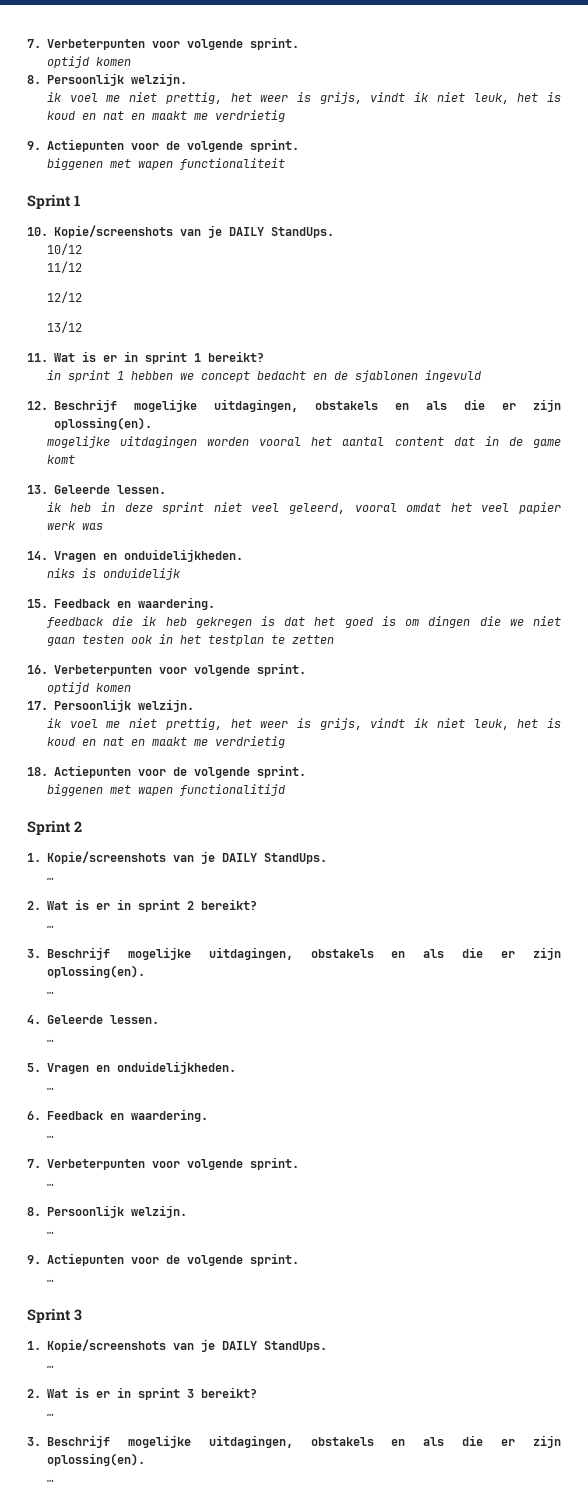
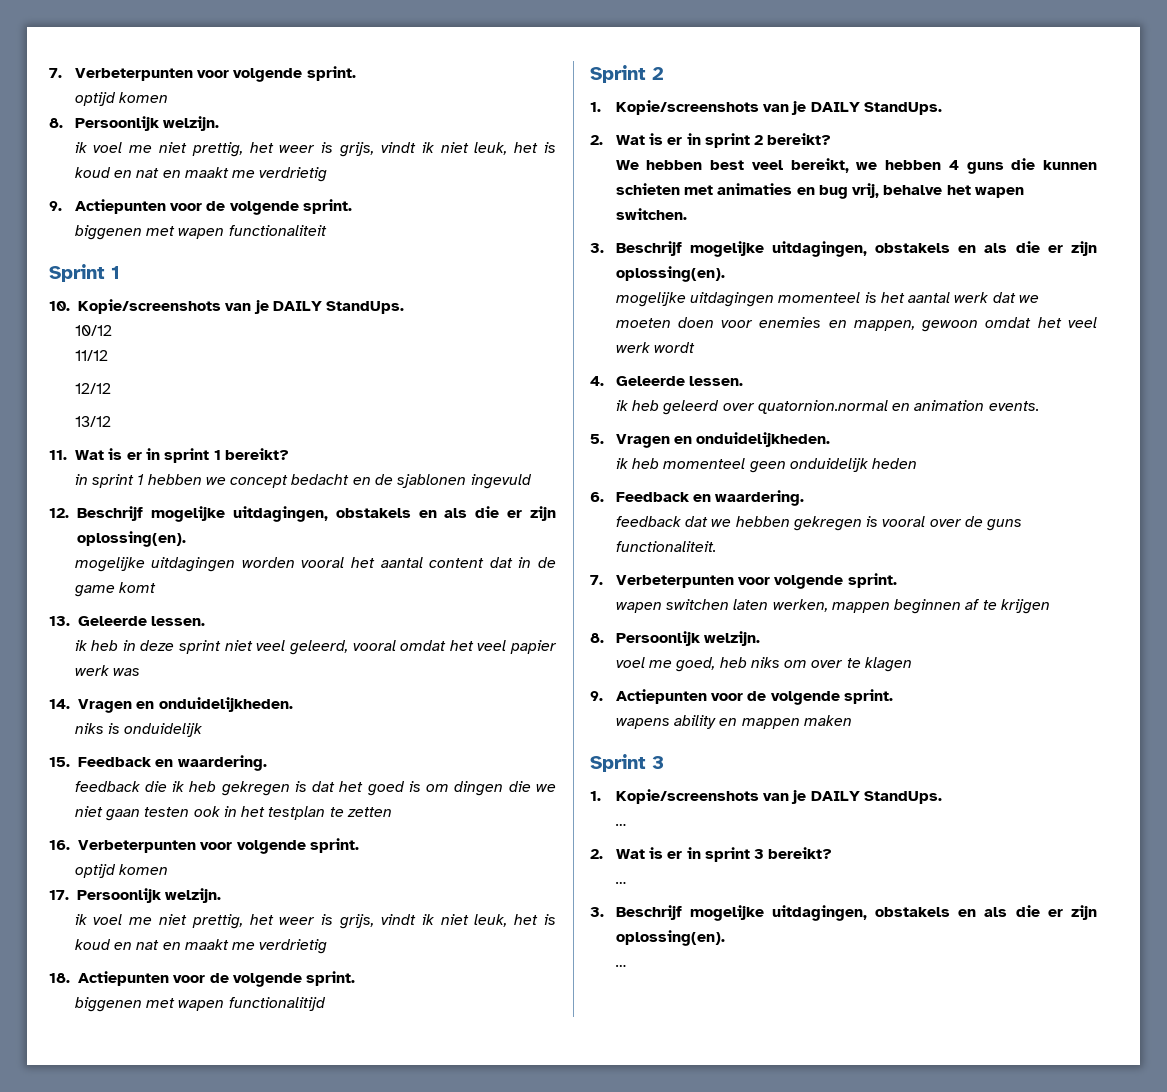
  Sprint 2
  1. Kopie/screenshots van je DAILY StandUps.
- …
  2. Wat is er in sprint 2 bereikt?
- …
+ We hebben best veel bereikt, we hebben 4 guns die kunnen schieten met animaties en bug vrij, behalve het wapen switchen.
  3. Beschrijf mogelijke uitdagingen, obstakels en als die er zijn oplossing(en).
- …
+ mogelijke uitdagingen momenteel is het aantal werk dat we moeten doen voor enemies en mappen, gewoon omdat het veel werk wordt
  4. Geleerde lessen.
- …
+ ik heb geleerd over quatornion.normal en animation events.
  5. Vragen en onduidelijkheden.
- …
+ ik heb momenteel geen onduidelijk heden
  6. Feedback en waardering.
- …
+ feedback dat we hebben gekregen is vooral over de guns functionaliteit.
  7. Verbeterpunten voor volgende sprint.
- …
+ wapen switchen laten werken, mappen beginnen af te krijgen
  8. Persoonlijk welzijn.
- …
+ voel me goed, heb niks om over te klagen
  9. Actiepunten voor de volgende sprint.
- …
+ wapens ability en mappen maken

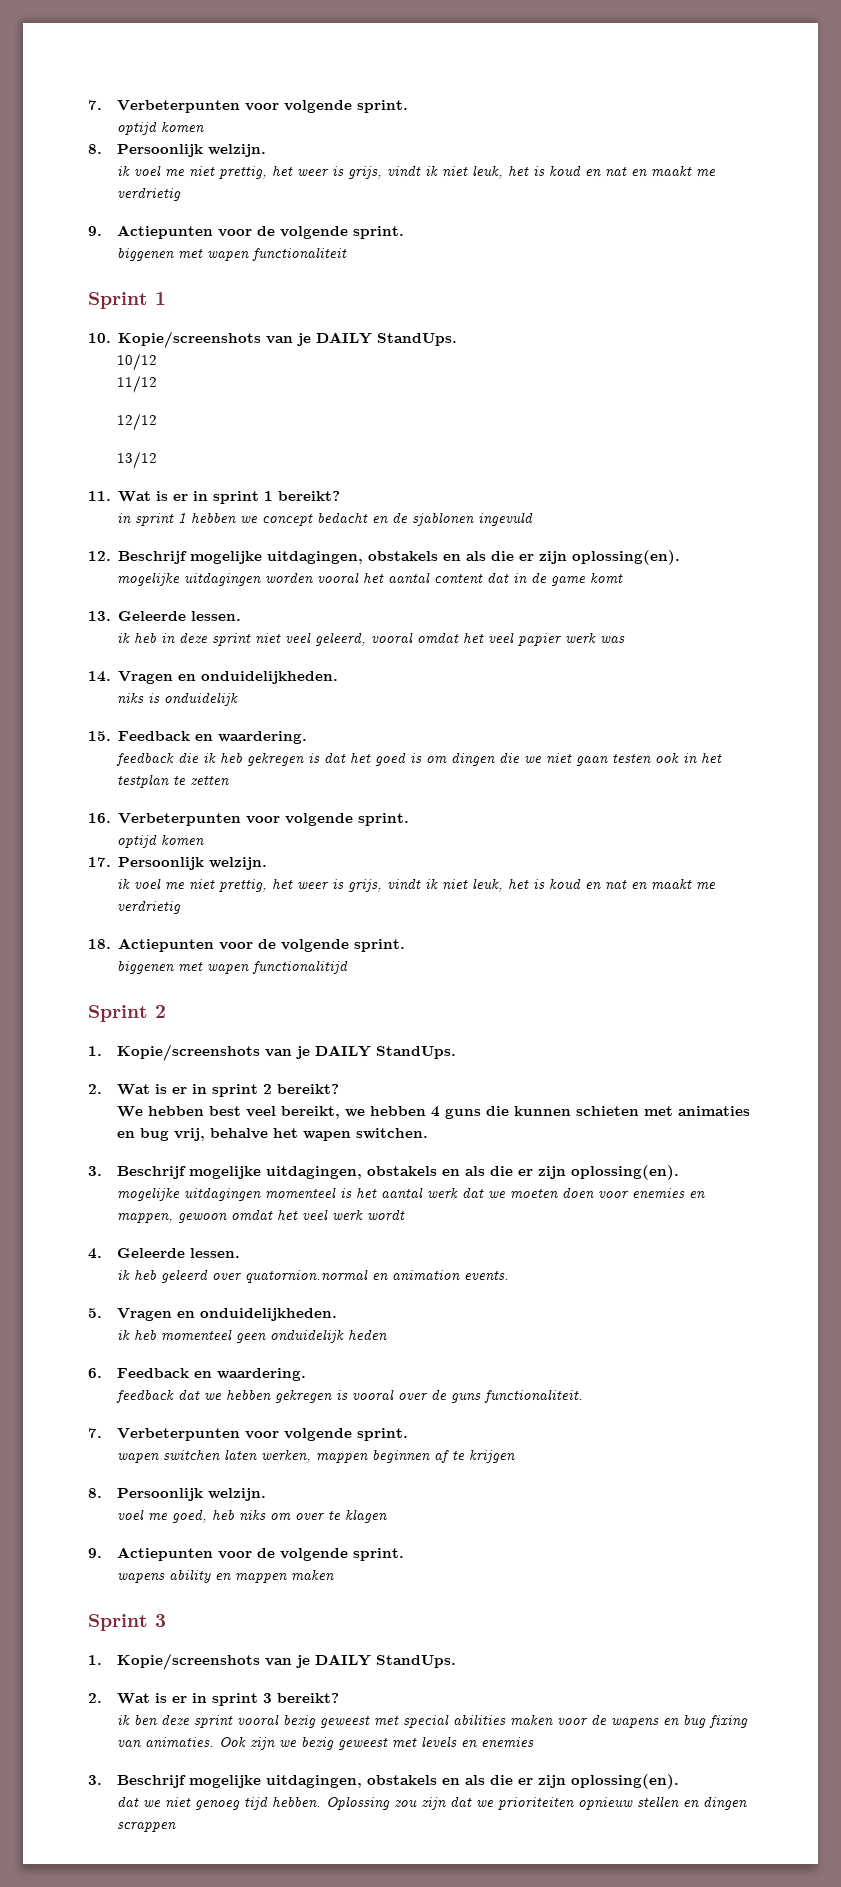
  Sprint 3
  1. Kopie/screenshots van je DAILY StandUps.
- …
  2. Wat is er in sprint 3 bereikt?
- …
+ ik ben deze sprint vooral bezig geweest met special abilities maken voor de wapens en bug fixing van animaties. Ook zijn we bezig geweest met levels en enemies
  3. Beschrijf mogelijke uitdagingen, obstakels en als die er zijn oplossing(en).
- …
+ dat we niet genoeg tijd hebben. Oplossing zou zijn dat we prioriteiten opnieuw stellen en dingen scrappen

